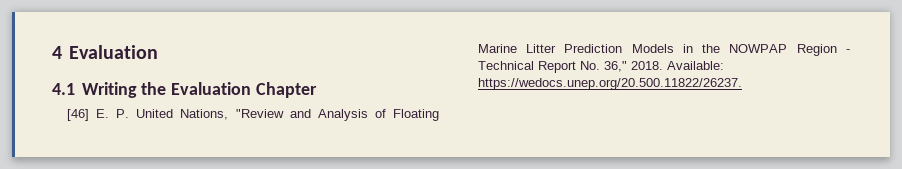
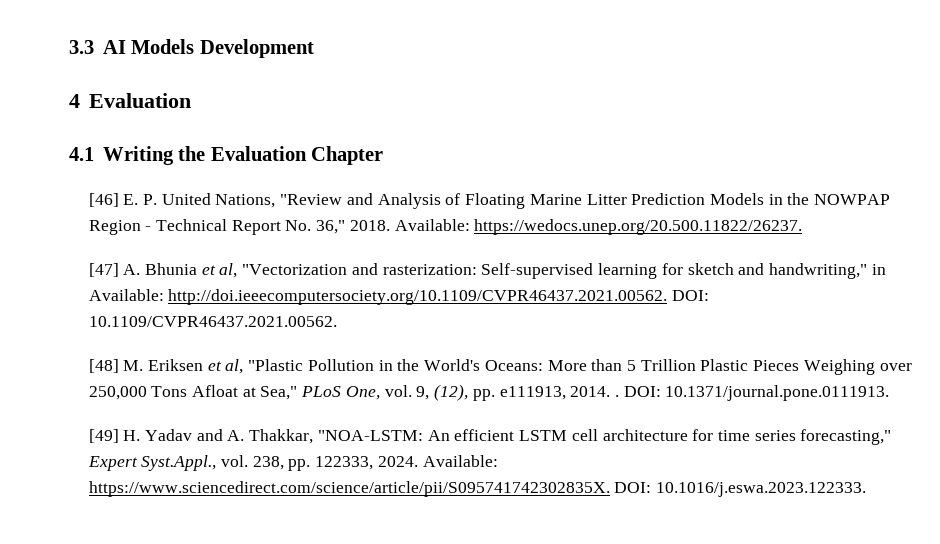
+ 3.3 AI Models Development
+ [47] A. Bhunia et al, "Vectorization and rasterization: Self-supervised learning for sketch and handwriting," in Available: http://doi.ieeecomputersociety.org/10.1109/CVPR46437.2021.00562. DOI: 10.1109/CVPR46437.2021.00562.
+ [48] M. Eriksen et al, "Plastic Pollution in the World's Oceans: More than 5 Trillion Plastic Pieces Weighing over 250,000 Tons Afloat at Sea," PLoS One, vol. 9, (12), pp. e111913, 2014. . DOI: 10.1371/journal.pone.0111913.
+ [49] H. Yadav and A. Thakkar, "NOA-LSTM: An efficient LSTM cell architecture for time series forecasting," Expert Syst.Appl., vol. 238, pp. 122333, 2024. Available: https://www.sciencedirect.com/science/article/pii/S095741742302835X. DOI: 10.1016/j.eswa.2023.122333.

